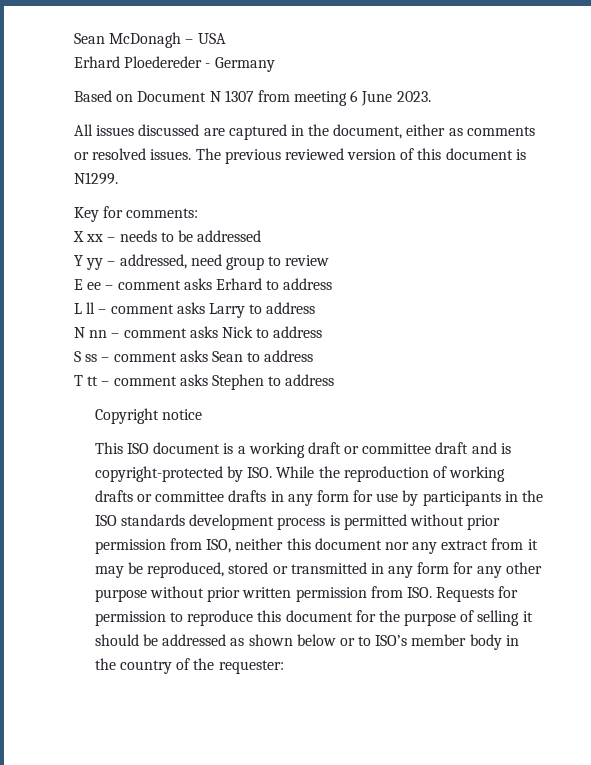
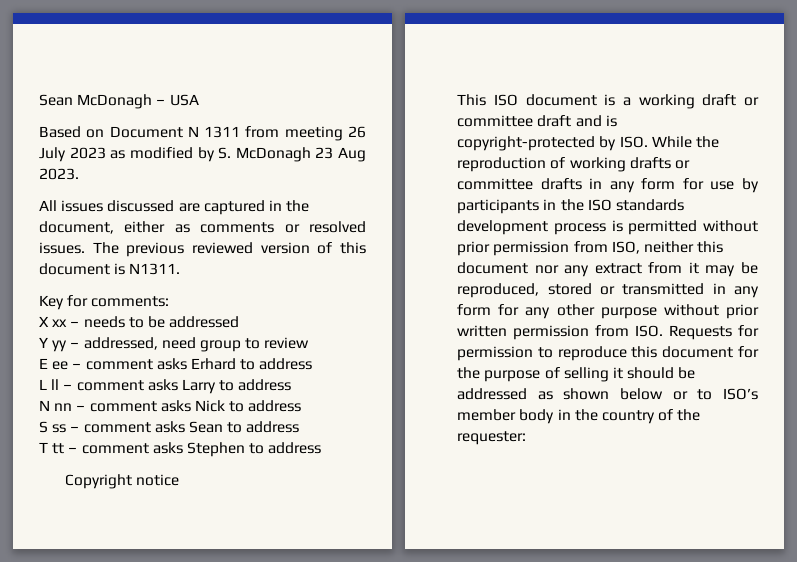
- Erhard Ploedereder - Germany
- Based on Document N 1307 from meeting 6 June 2023.
+ Based on Document N 1311 from meeting 26 July 2023 as modified by S. McDonagh 23 Aug 2023.
- The previous reviewed version of this document is N1299.
+ The previous reviewed version of this document is N1311.

